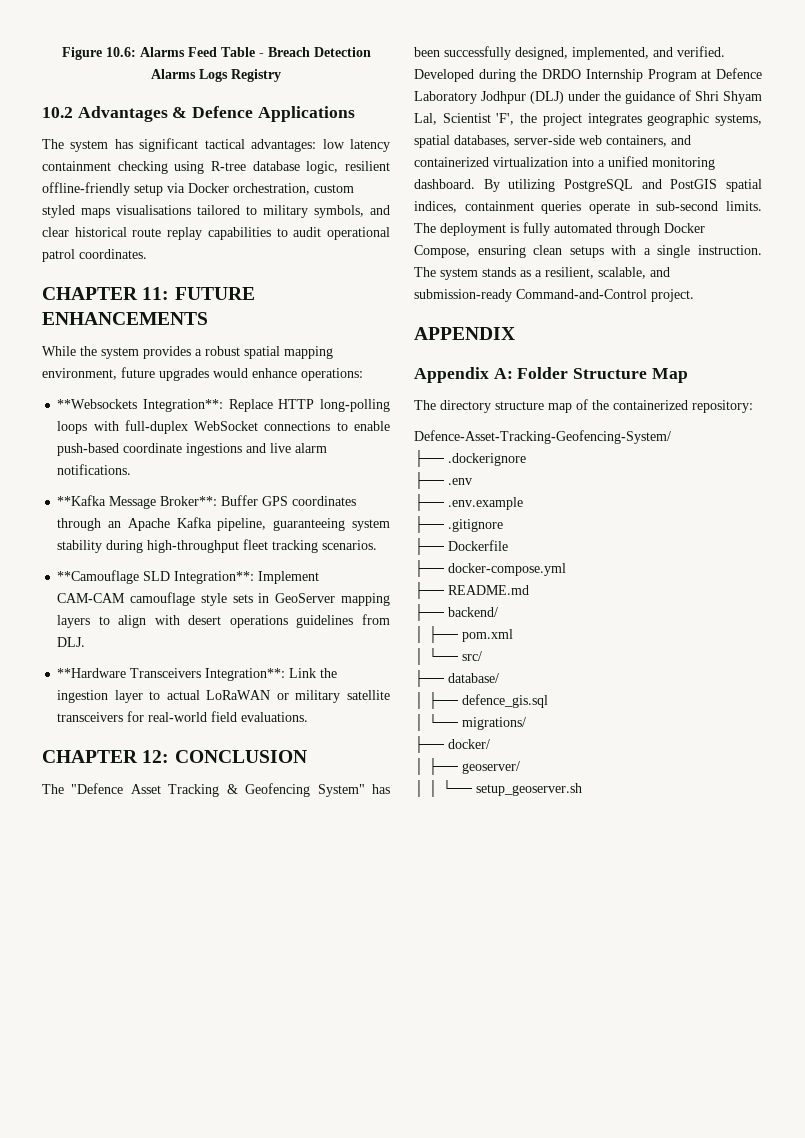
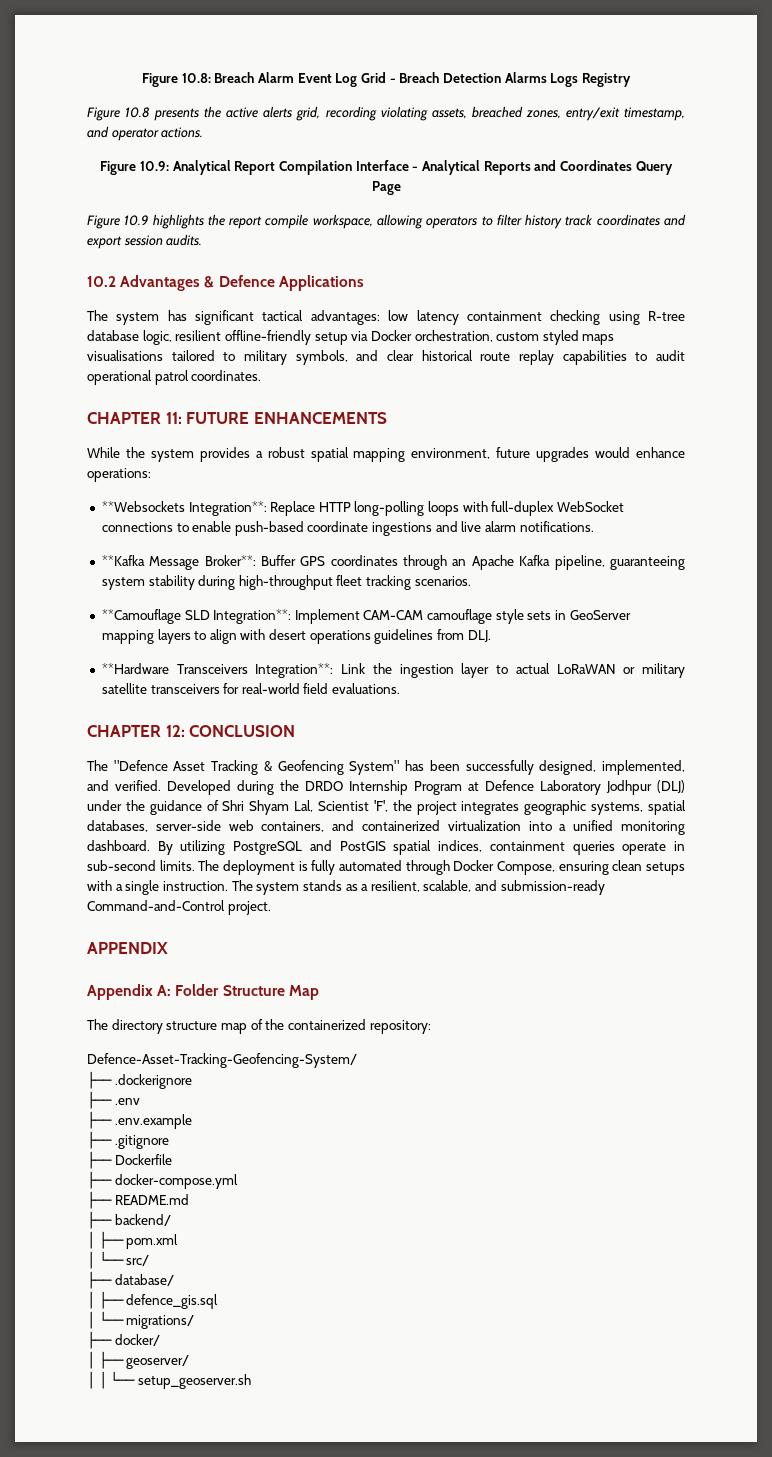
- Figure 10.6: Alarms Feed Table - Breach Detection Alarms Logs Registry
+ Figure 10.8: Breach Alarm Event Log Grid - Breach Detection Alarms Logs Registry
+ Figure 10.8 presents the active alerts grid, recording violating assets, breached zones, entry/exit timestamp, and operator actions.
+ Figure 10.9: Analytical Report Compilation Interface - Analytical Reports and Coordinates Query Page
+ Figure 10.9 highlights the report compile workspace, allowing operators to filter history track coordinates and export session audits.

